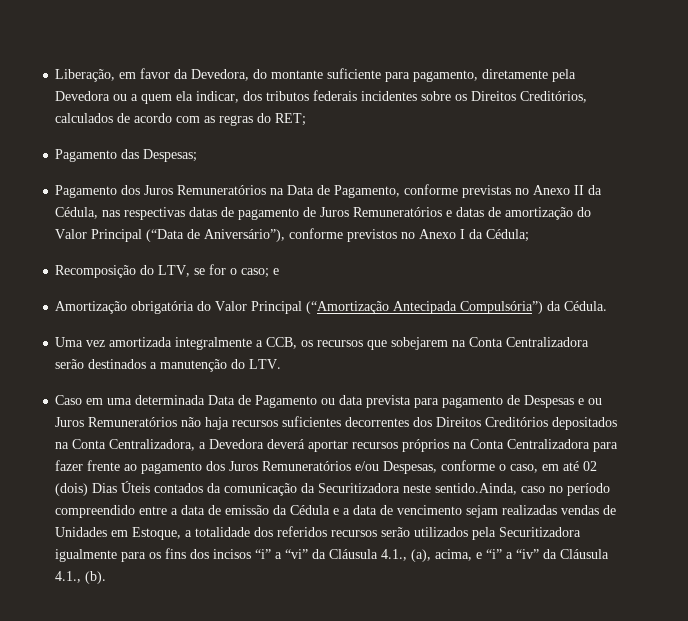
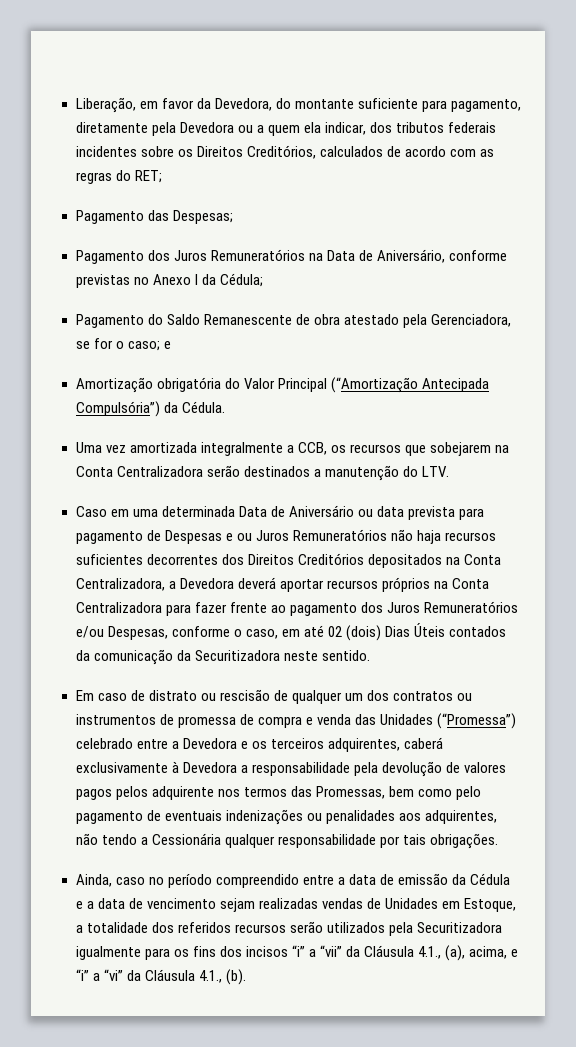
- Pagamento dos Juros Remuneratórios na Data de Pagamento, conforme previstas no Anexo II da Cédula, nas respectivas datas de pagamento de Juros Remuneratórios e datas de amortização do Valor Principal (“Data de Aniversário”), conforme previstos no Anexo I da Cédula;
- Recomposição do LTV, se for o caso; e
+ Pagamento dos Juros Remuneratórios na Data de Aniversário, conforme previstas no Anexo I da Cédula;
+ Pagamento do Saldo Remanescente de obra atestado pela Gerenciadora, se for o caso; e
- Caso em uma determinada Data de Pagamento ou data prevista para pagamento de Despesas e ou Juros Remuneratórios não haja recursos suficientes decorrentes dos Direitos Creditórios depositados na Conta Centralizadora, a Devedora deverá aportar recursos próprios na Conta Centralizadora para fazer frente ao pagamento dos Juros Remuneratórios e/ou Despesas, conforme o caso, em até 02 (dois) Dias Úteis contados da comunicação da Securitizadora neste sentido.Ainda, caso no período compreendido entre a data de emissão da Cédula e a data de vencimento sejam realizadas vendas de Unidades em Estoque, a totalidade dos referidos recursos serão utilizados pela Securitizadora igualmente para os fins dos incisos “i” a “vi” da Cláusula 4.1., (a), acima, e “i” a “iv” da Cláusula 4.1., (b).
+ Caso em uma determinada Data de Aniversário ou data prevista para pagamento de Despesas e ou Juros Remuneratórios não haja recursos suficientes decorrentes dos Direitos Creditórios depositados na Conta Centralizadora, a Devedora deverá aportar recursos próprios na Conta Centralizadora para fazer frente ao pagamento dos Juros Remuneratórios e/ou Despesas, conforme o caso, em até 02 (dois) Dias Úteis contados da comunicação da Securitizadora neste sentido.
+ Em caso de distrato ou rescisão de qualquer um dos contratos ou instrumentos de promessa de compra e venda das Unidades (“Promessa”) celebrado entre a Devedora e os terceiros adquirentes, caberá exclusivamente à Devedora a responsabilidade pela devolução de valores pagos pelos adquirente nos termos das Promessas, bem como pelo pagamento de eventuais indenizações ou penalidades aos adquirentes, não tendo a Cessionária qualquer responsabilidade por tais obrigações.
+ Ainda, caso no período compreendido entre a data de emissão da Cédula e a data de vencimento sejam realizadas vendas de Unidades em Estoque, a totalidade dos referidos recursos serão utilizados pela Securitizadora igualmente para os fins dos incisos “i” a “vii” da Cláusula 4.1., (a), acima, e “i” a “vi” da Cláusula 4.1., (b).

